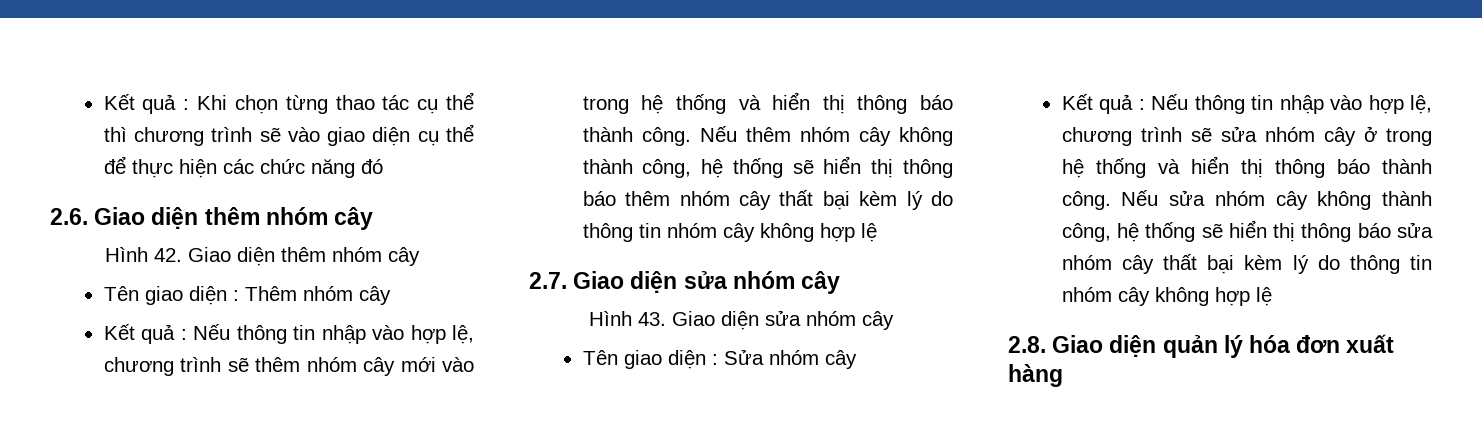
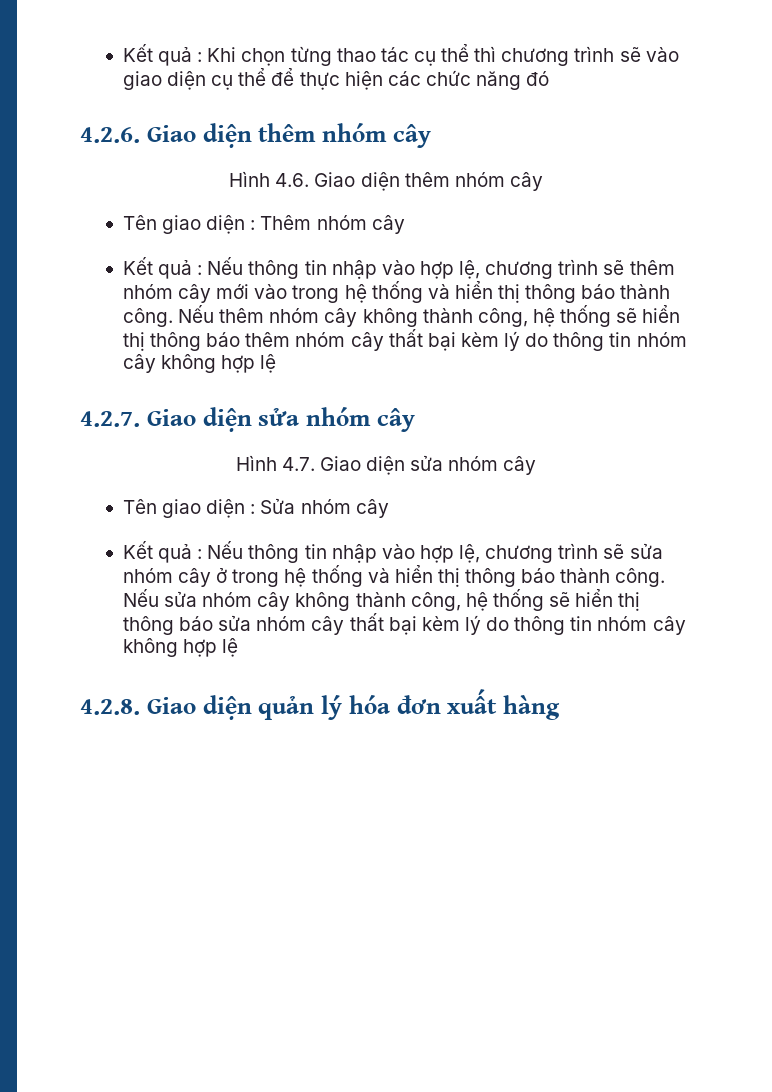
- 2.6. Giao diện thêm nhóm cây
+ 4.2.6. Giao diện thêm nhóm cây
- Hình 42. Giao diện thêm nhóm cây
+ Hình 4.6. Giao diện thêm nhóm cây
- 2.7. Giao diện sửa nhóm cây
+ 4.2.7. Giao diện sửa nhóm cây
- Hình 43. Giao diện sửa nhóm cây
+ Hình 4.7. Giao diện sửa nhóm cây
- 2.8. Giao diện quản lý hóa đơn xuất hàng
+ 4.2.8. Giao diện quản lý hóa đơn xuất hàng

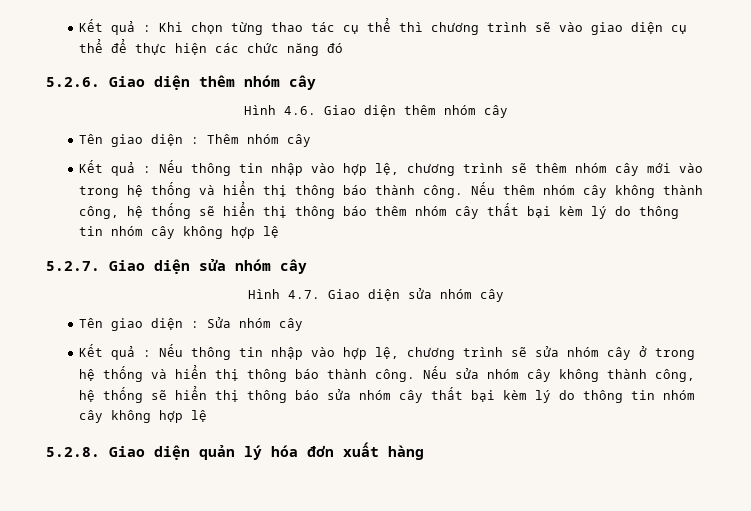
- 4.2.6. Giao diện thêm nhóm cây
+ 5.2.6. Giao diện thêm nhóm cây
- 4.2.7. Giao diện sửa nhóm cây
+ 5.2.7. Giao diện sửa nhóm cây
- 4.2.8. Giao diện quản lý hóa đơn xuất hàng
+ 5.2.8. Giao diện quản lý hóa đơn xuất hàng

